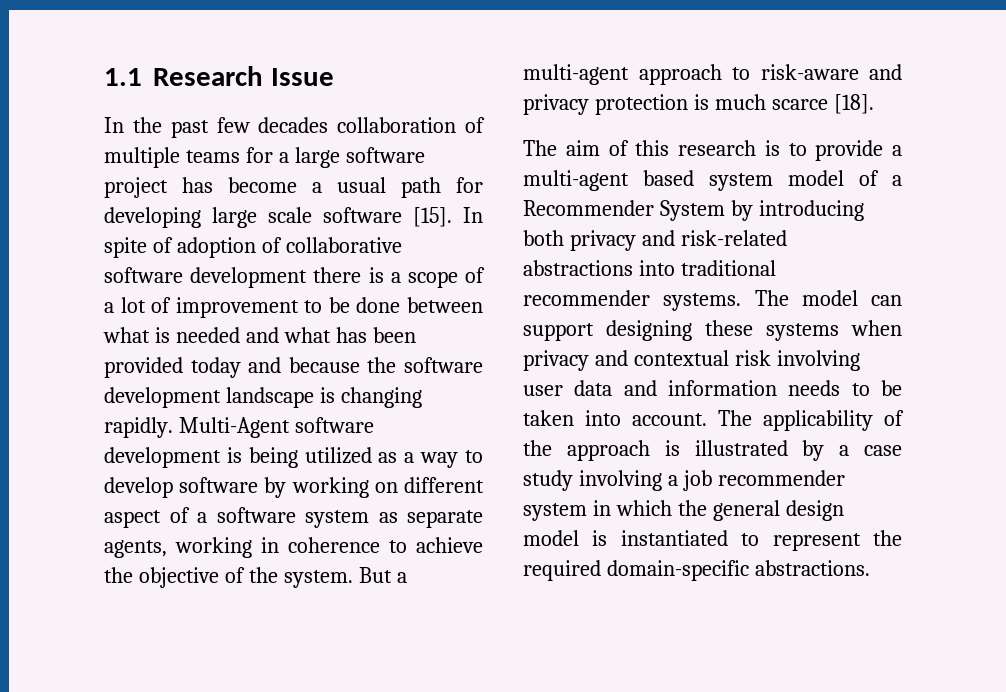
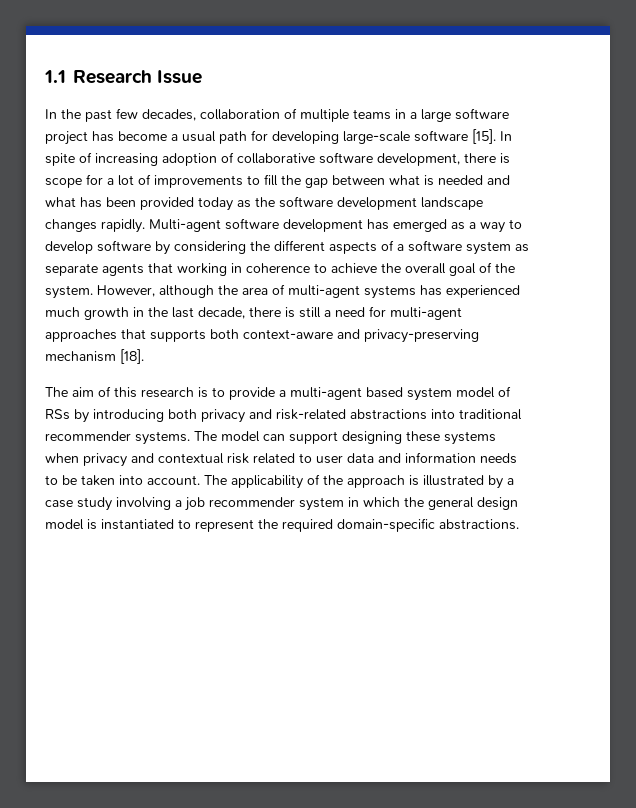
- In the past few decades collaboration of multiple teams for a large software project has become a usual path for developing large scale software [15].
+ In the past few decades, collaboration of multiple teams in a large software project has become a usual path for developing large-scale software [15].
- In spite of adoption of collaborative software development there is a scope of a lot of improvement to be done between what is needed and what has been provided today and because the software development landscape is changing rapidly. Multi-Agent software development is being utilized as a way to develop software by working on different aspect of a software system as separate agents, working in coherence to achieve the objective of the system.
+ In spite of increasing adoption of collaborative software development, there is scope for a lot of improvements to fill the gap between what is needed and what has been provided today as the software development landscape changes rapidly. Multi-agent software development has emerged as a way to develop software by considering the different aspects of a software system as separate agents that working in coherence to achieve the overall goal of the system.
- But a multi-agent approach to risk-aware and privacy protection is much scarce [18].
+ However, although the area of multi-agent systems has experienced much growth in the last decade, there is still a need for multi-agent approaches that supports both context-aware and privacy-preserving mechanism [18].
- The aim of this research is to provide a multi-agent based system model of a Recommender System by introducing both privacy and risk-related abstractions into traditional recommender systems.
+ The aim of this research is to provide a multi-agent based system model of RSs by introducing both privacy and risk-related abstractions into traditional recommender systems.
- The model can support designing these systems when privacy and contextual risk involving user data and information needs to be taken into account.
+ The model can support designing these systems when privacy and contextual risk related to user data and information needs to be taken into account.

